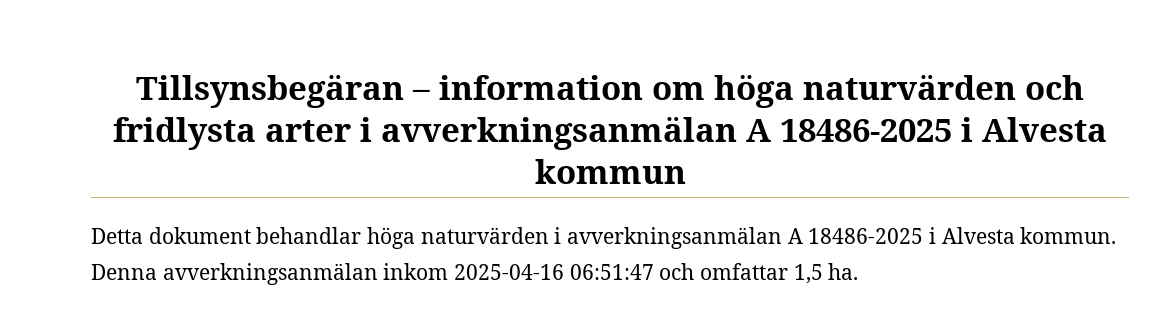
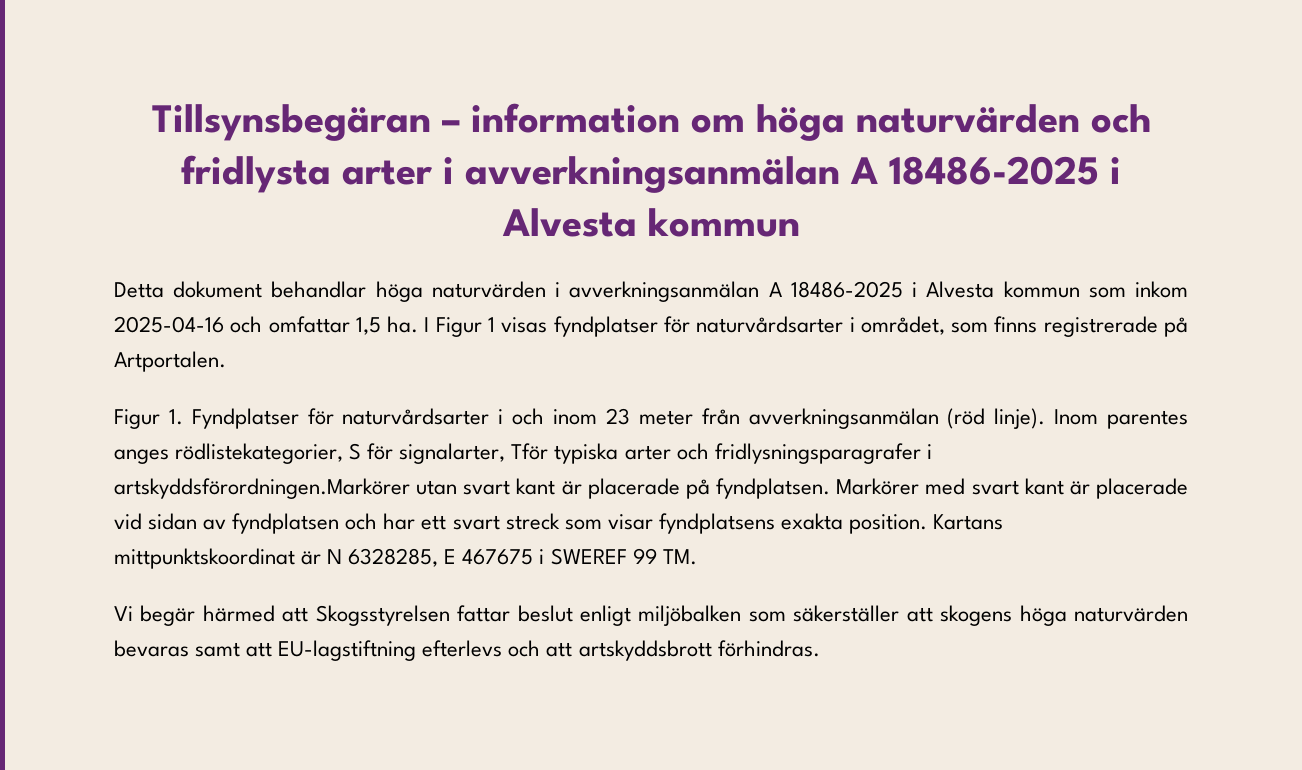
- Detta dokument behandlar höga naturvärden i avverkningsanmälan A 18486-2025 i Alvesta kommun. Denna avverkningsanmälan inkom 2025-04-16 06:51:47 och omfattar 1,5 ha.
+ Detta dokument behandlar höga naturvärden i avverkningsanmälan A 18486-2025 i Alvesta kommun som inkom 2025-04-16 och omfattar 1,5 ha.
+ I Figur 1 visas fyndplatser för naturvårdsarter i området, som finns registrerade på Artportalen.
+ Figur 1. Fyndplatser för naturvårdsarter i och inom 23 meter från avverkningsanmälan (röd linje). Inom parentes anges rödlistekategorier, S för signalarter, Tför typiska arter och fridlysningsparagrafer i artskyddsförordningen.Markörer utan svart kant är placerade på fyndplatsen. Markörer med svart kant är placerade vid sidan av fyndplatsen och har ett svart streck som visar fyndplatsens exakta position. Kartans mittpunktskoordinat är N 6328285, E 467675 i SWEREF 99 TM.
+ Vi begär härmed att Skogsstyrelsen fattar beslut enligt miljöbalken som säkerställer att skogens höga naturvärden bevaras samt att EU-lagstiftning efterlevs och att artskyddsbrott förhindras.

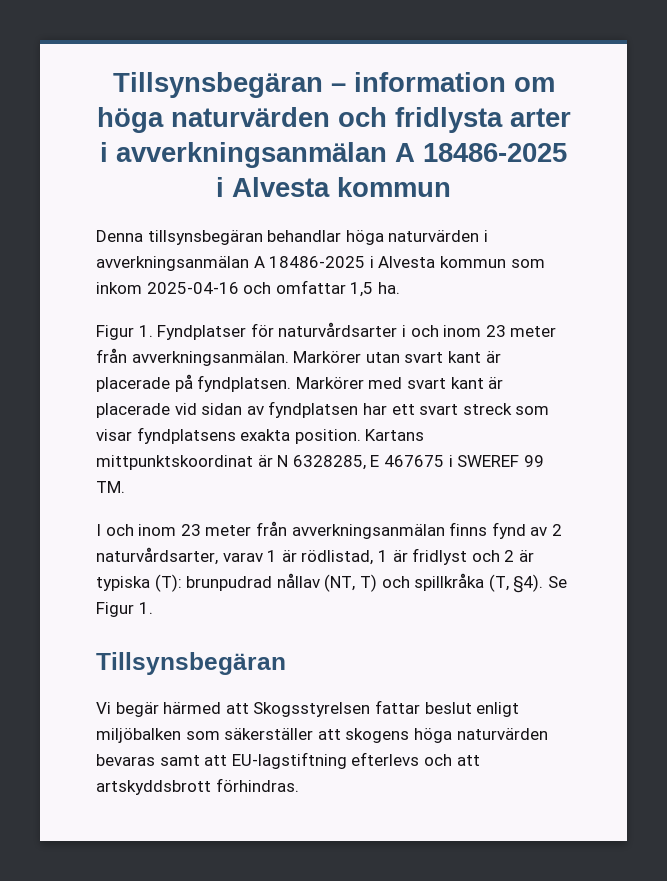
- Detta dokument behandlar höga naturvärden i avverkningsanmälan A 18486-2025 i Alvesta kommun som inkom 2025-04-16 och omfattar 1,5 ha. I Figur 1 visas fyndplatser för naturvårdsarter i området, som finns registrerade på Artportalen.
+ Denna tillsynsbegäran behandlar höga naturvärden i avverkningsanmälan A 18486-2025 i Alvesta kommun som inkom 2025-04-16 och omfattar 1,5 ha.
- Figur 1. Fyndplatser för naturvårdsarter i och inom 23 meter från avverkningsanmälan (röd linje). Inom parentes anges rödlistekategorier, S för signalarter, Tför typiska arter och fridlysningsparagrafer i artskyddsförordningen.Markörer utan svart kant är placerade på fyndplatsen.
+ Figur 1. Fyndplatser för naturvårdsarter i och inom 23 meter från avverkningsanmälan. Markörer utan svart kant är placerade på fyndplatsen.
- Markörer med svart kant är placerade vid sidan av fyndplatsen och har ett svart streck som visar fyndplatsens exakta position.
+ Markörer med svart kant är placerade vid sidan av fyndplatsen har ett svart streck som visar fyndplatsens exakta position.
+ I och inom 23 meter från avverkningsanmälan finns fynd av 2 naturvårdsarter, varav 1 är rödlistad, 1 är fridlyst och 2 är typiska (T): brunpudrad nållav (NT, T) och spillkråka (T, §4). Se Figur 1.
+ Tillsynsbegäran

